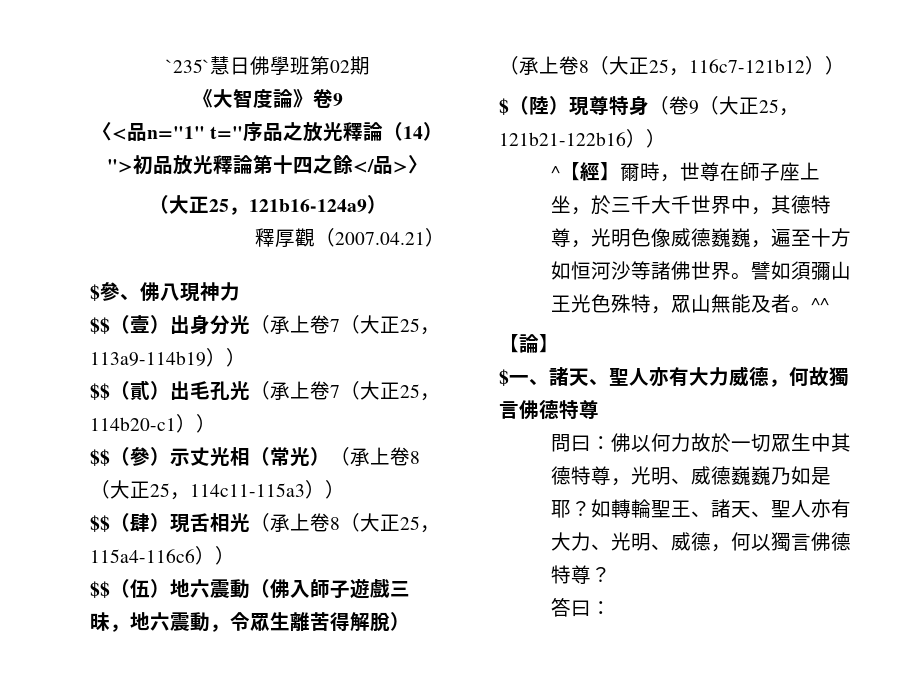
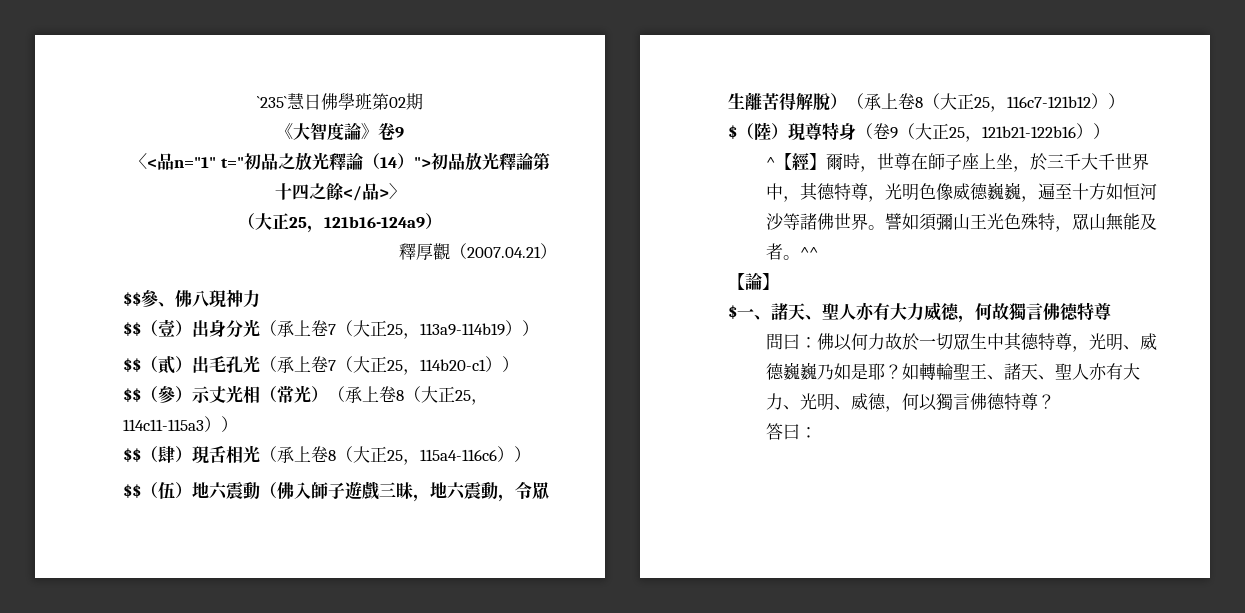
- 〈<品n="1" t="序品之放光釋論（14）">初品放光釋論第十四之餘</品>〉
+ 〈<品n="1" t="初品之放光釋論（14）">初品放光釋論第十四之餘</品>〉
- $參、佛八現神力
+ $$參、佛八現神力

